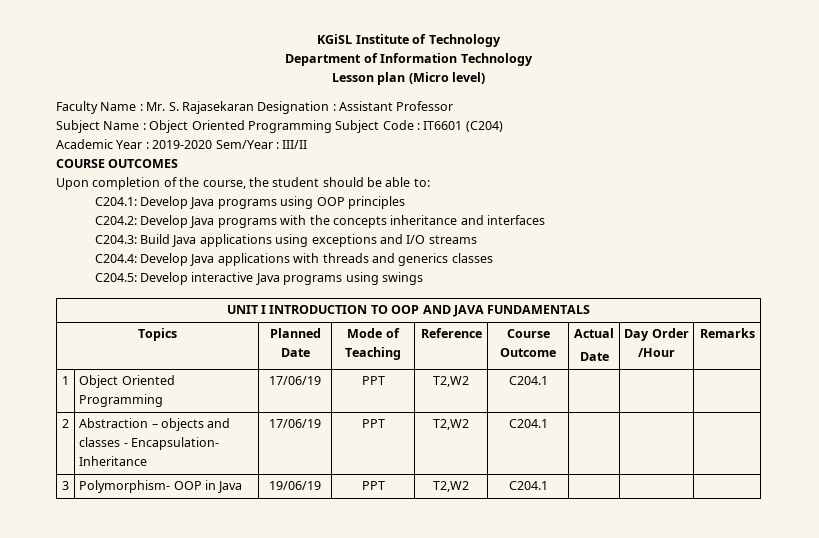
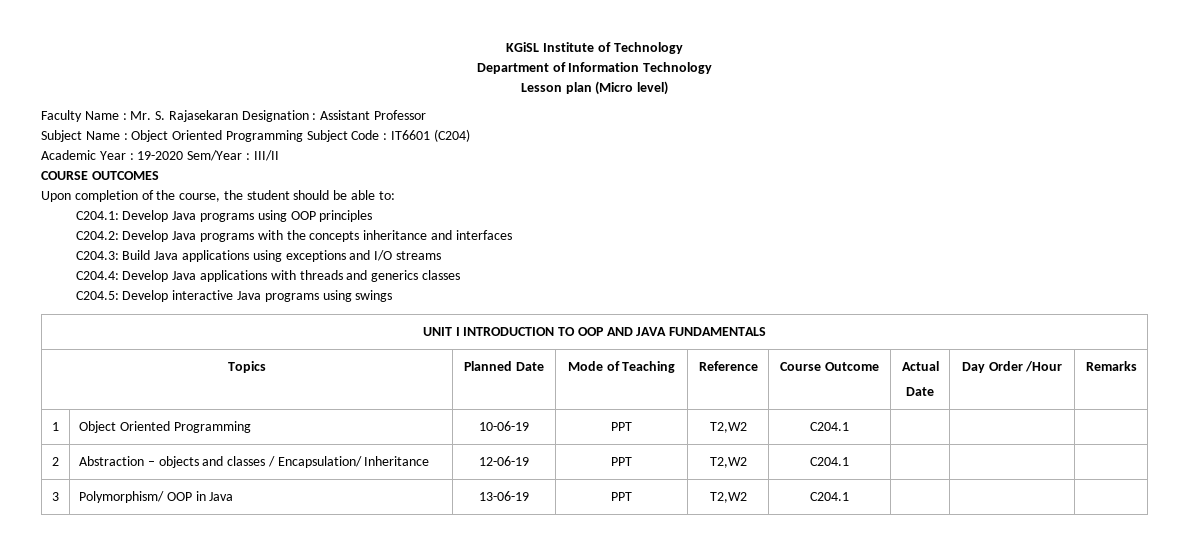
- Academic Year : 2019-2020 Sem/Year : III/II
+ Academic Year : 19-2020 Sem/Year : III/II
- 1 | Object Oriented Programming | 17/06/19 | PPT | T2,W2 | C204.1 | | |
+ 1 | Object Oriented Programming | 10-06-19 | PPT | T2,W2 | C204.1 | | |
- 2 | Abstraction – objects and classes - Encapsulation- Inheritance | 17/06/19 | PPT | T2,W2 | C204.1 | | |
+ 2 | Abstraction – objects and classes / Encapsulation/ Inheritance | 12-06-19 | PPT | T2,W2 | C204.1 | | |
- 3 | Polymorphism- OOP in Java | 19/06/19 | PPT | T2,W2 | C204.1 | | |
+ 3 | Polymorphism/ OOP in Java | 13-06-19 | PPT | T2,W2 | C204.1 | | |

